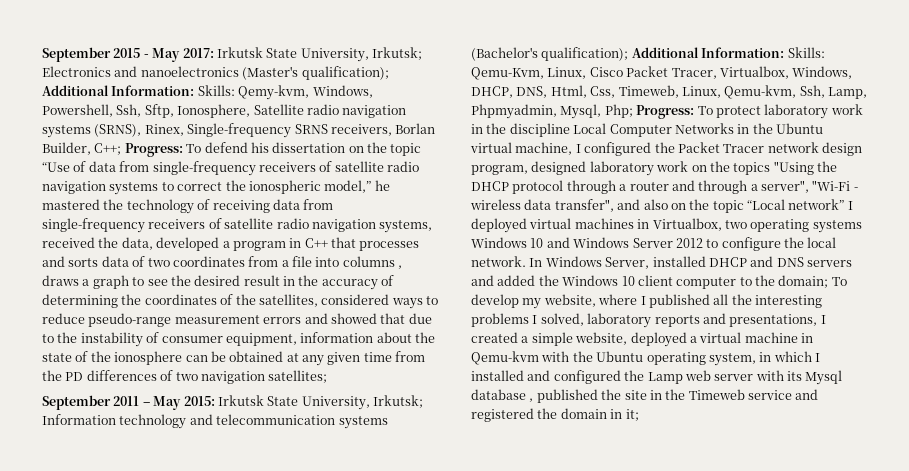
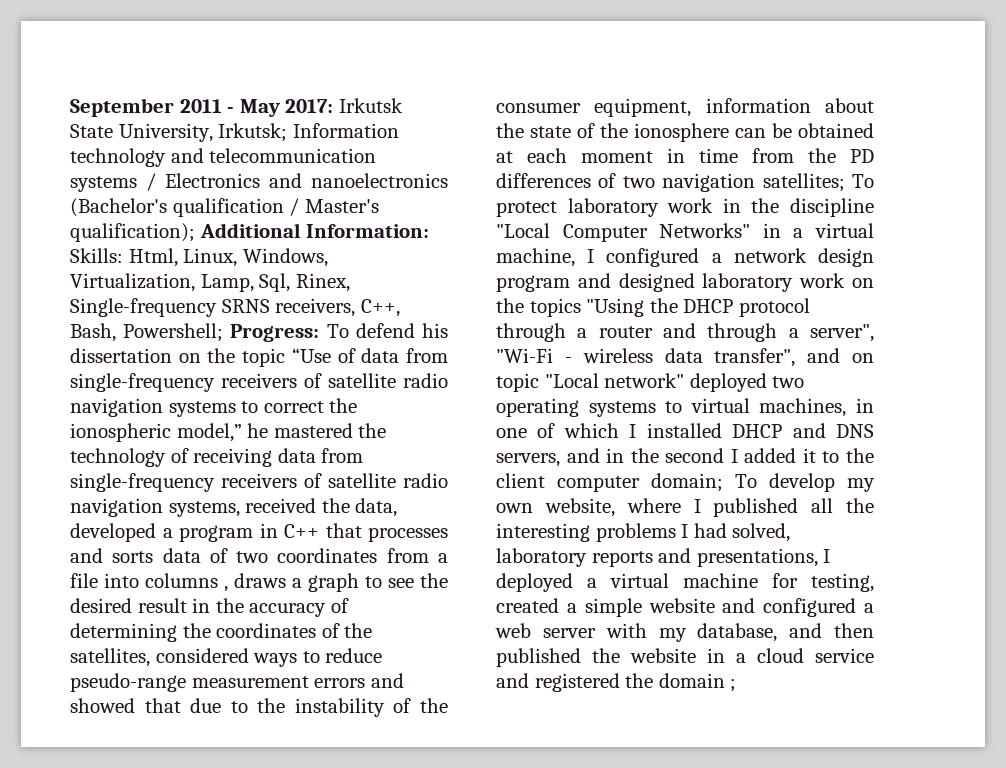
- September 2015 - May 2017:
+ September 2011 - May 2017:
- Electronics and nanoelectronics (Master's qualification); Additional Information: Skills: Qemy-kvm, Windows, Powershell, Ssh, Sftp, Ionosphere, Satellite radio navigation systems (SRNS), Rinex, Single-frequency SRNS receivers, Borlan Builder, C++;
+ Information technology and telecommunication systems / Electronics and nanoelectronics (Bachelor's qualification / Master's qualification); Additional Information: Skills: Html, Linux, Windows, Virtualization, Lamp, Sql, Rinex, Single-frequency SRNS receivers, C++, Bash, Powershell;
- To defend his dissertation on the topic “Use of data from single-frequency receivers of satellite radio navigation systems to correct the ionospheric model,” he mastered the technology of receiving data from single-frequency receivers of satellite radio navigation systems, received the data, developed a program in C++ that processes and sorts data of two coordinates from a file into columns , draws a graph to see the desired result in the accuracy of determining the coordinates of the satellites, considered ways to reduce pseudo-range measurement errors and showed that due to the instability of consumer equipment, information about the state of the ionosphere can be obtained at any given time from the PD differences of two navigation satellites;
- September 2011 – May 2015: Irkutsk State University, Irkutsk; Information technology and telecommunication systems (Bachelor's qualification); Additional Information: Skills: Qemu-Kvm, Linux, Cisco Packet Tracer, Virtualbox, Windows, DHCP, DNS, Html, Css, Timeweb, Linux, Qemu-kvm, Ssh, Lamp, Phpmyadmin, Mysql, Php; Progress:
+ To defend his dissertation on the topic “Use of data from single-frequency receivers of satellite radio navigation systems to correct the ionospheric model,” he mastered the technology of receiving data from single-frequency receivers of satellite radio navigation systems, received the data, developed a program in C++ that processes and sorts data of two coordinates from a file into columns , draws a graph to see the desired result in the accuracy of determining the coordinates of the satellites, considered ways to reduce pseudo-range measurement errors and showed that due to the instability of the consumer equipment, information about the state of the ionosphere can be obtained at each moment in time from the PD differences of two navigation satellites;
- To protect laboratory work in the discipline Local Computer Networks in the Ubuntu virtual machine, I configured the Packet Tracer network design program, designed laboratory work on the topics "Using the DHCP protocol through a router and through a server", "Wi-Fi - wireless data transfer", and also on the topic “Local network” I deployed virtual machines in Virtualbox, two operating systems Windows 10 and Windows Server 2012 to configure the local network. In Windows Server, installed DHCP and DNS servers and added the Windows 10 client computer to the domain;
+ To protect laboratory work in the discipline "Local Computer Networks" in a virtual machine, I configured a network design program and designed laboratory work on the topics "Using the DHCP protocol through a router and through a server", "Wi-Fi - wireless data transfer", and on topic "Local network" deployed two operating systems to virtual machines, in one of which I installed DHCP and DNS servers, and in the second I added it to the client computer domain;
- To develop my website, where I published all the interesting problems I solved, laboratory reports and presentations, I created a simple website, deployed a virtual machine in Qemu-kvm with the Ubuntu operating system, in which I installed and configured the Lamp web server with its Mysql database , published the site in the Timeweb service and registered the domain in it;
+ To develop my own website, where I published all the interesting problems I had solved, laboratory reports and presentations, I deployed a virtual machine for testing, created a simple website and configured a web server with my database, and then published the website in a cloud service and registered the domain ;

